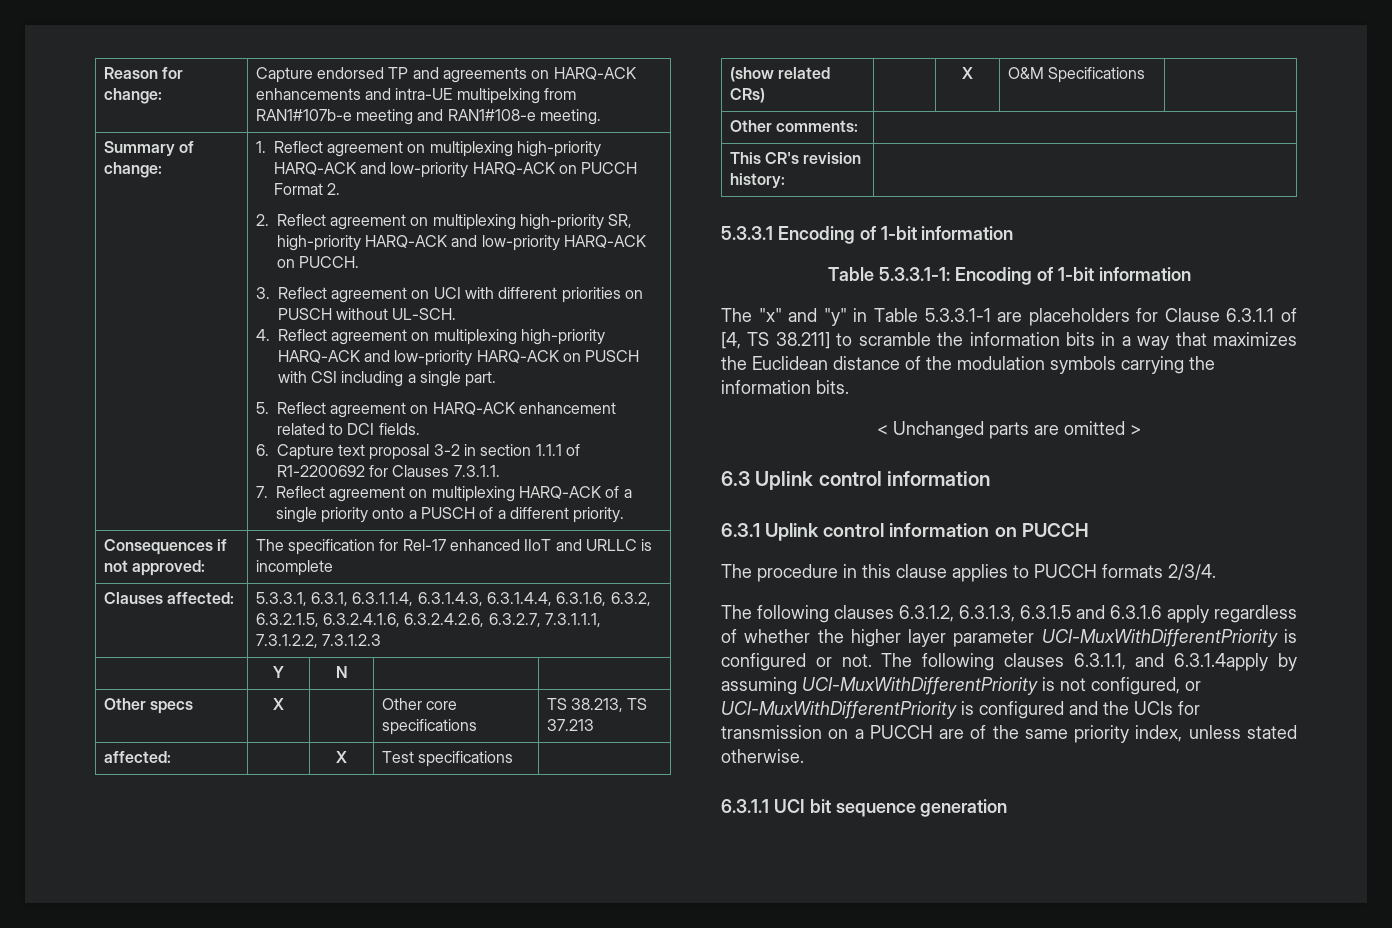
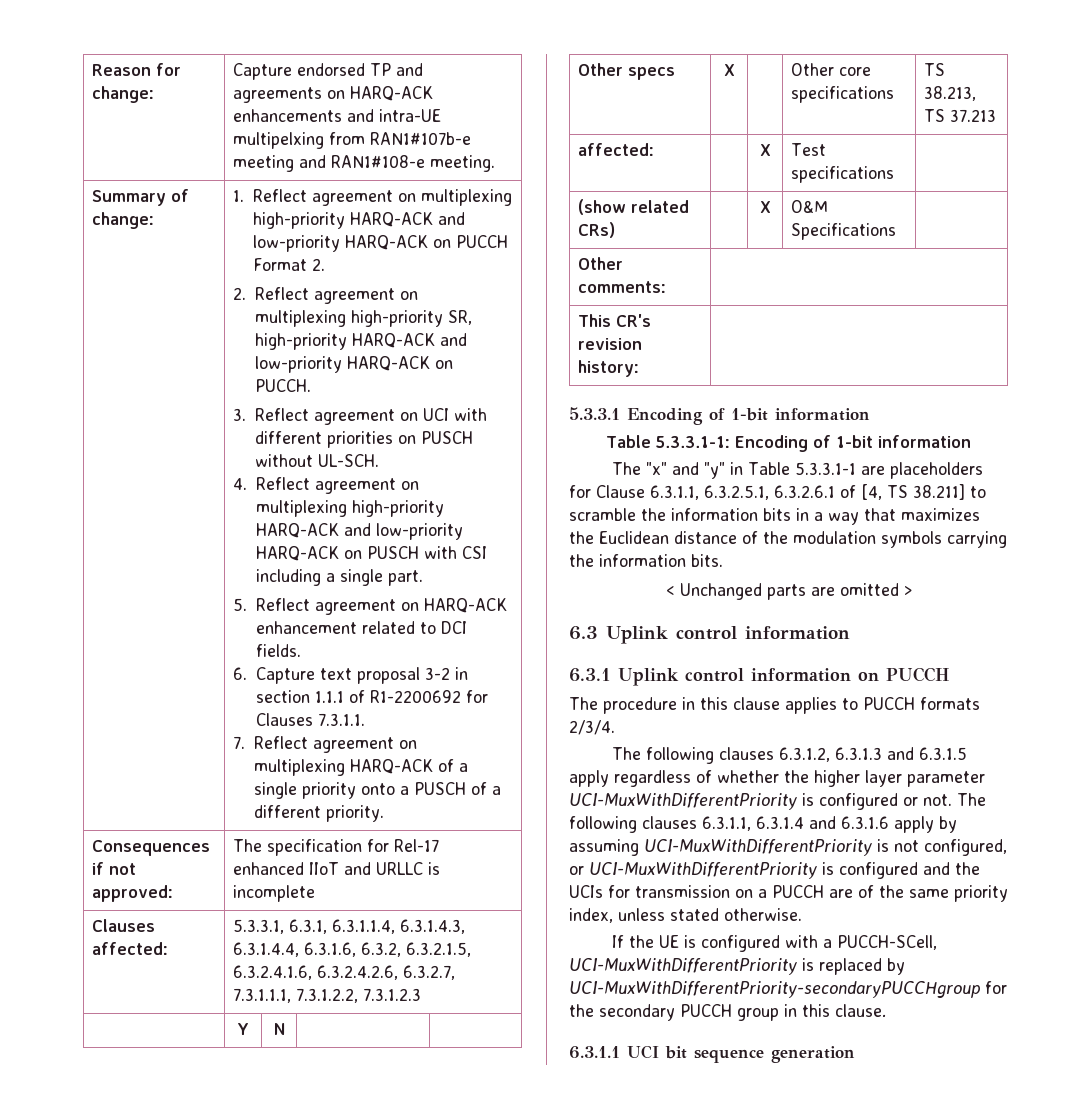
- The "x" and "y" in Table 5.3.3.1-1 are placeholders for Clause 6.3.1.1 of [4, TS 38.211] to scramble the information bits in a way that maximizes the Euclidean distance of the modulation symbols carrying the information bits.
+ The "x" and "y" in Table 5.3.3.1-1 are placeholders for Clause 6.3.1.1, 6.3.2.5.1, 6.3.2.6.1 of [4, TS 38.211] to scramble the information bits in a way that maximizes the Euclidean distance of the modulation symbols carrying the information bits.
- The following clauses 6.3.1.2, 6.3.1.3, 6.3.1.5 and 6.3.1.6 apply regardless of whether the higher layer parameter UCI-MuxWithDifferentPriority is configured or not.
+ The following clauses 6.3.1.2, 6.3.1.3 and 6.3.1.5 apply regardless of whether the higher layer parameter UCI-MuxWithDifferentPriority is configured or not.
- The following clauses 6.3.1.1, and 6.3.1.4apply by assuming UCI-MuxWithDifferentPriority is not configured, or UCI-MuxWithDifferentPriority is configured and the UCIs for transmission on a PUCCH are of the same priority index, unless stated otherwise.
+ The following clauses 6.3.1.1, 6.3.1.4 and 6.3.1.6 apply by assuming UCI-MuxWithDifferentPriority is not configured, or UCI-MuxWithDifferentPriority is configured and the UCIs for transmission on a PUCCH are of the same priority index, unless stated otherwise.
+ If the UE is configured with a PUCCH-SCell, UCI-MuxWithDifferentPriority is replaced by UCI-MuxWithDifferentPriority-secondaryPUCCHgroup for the secondary PUCCH group in this clause.

